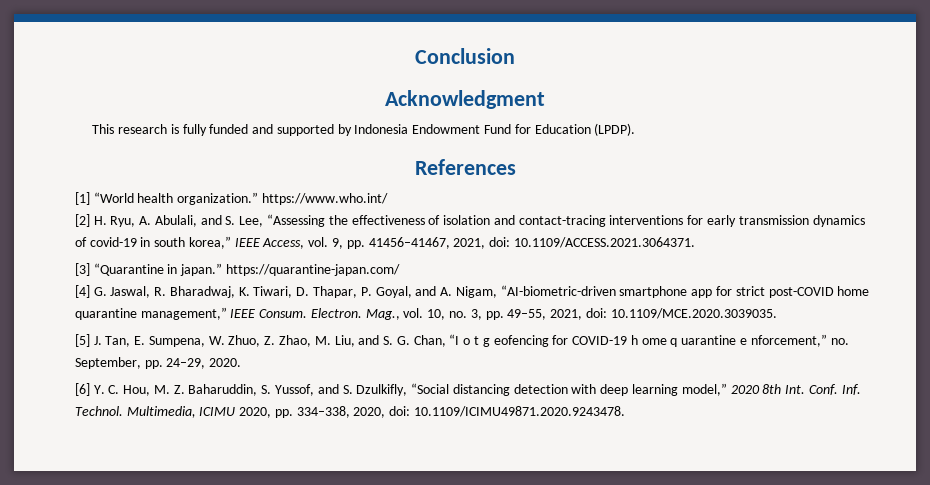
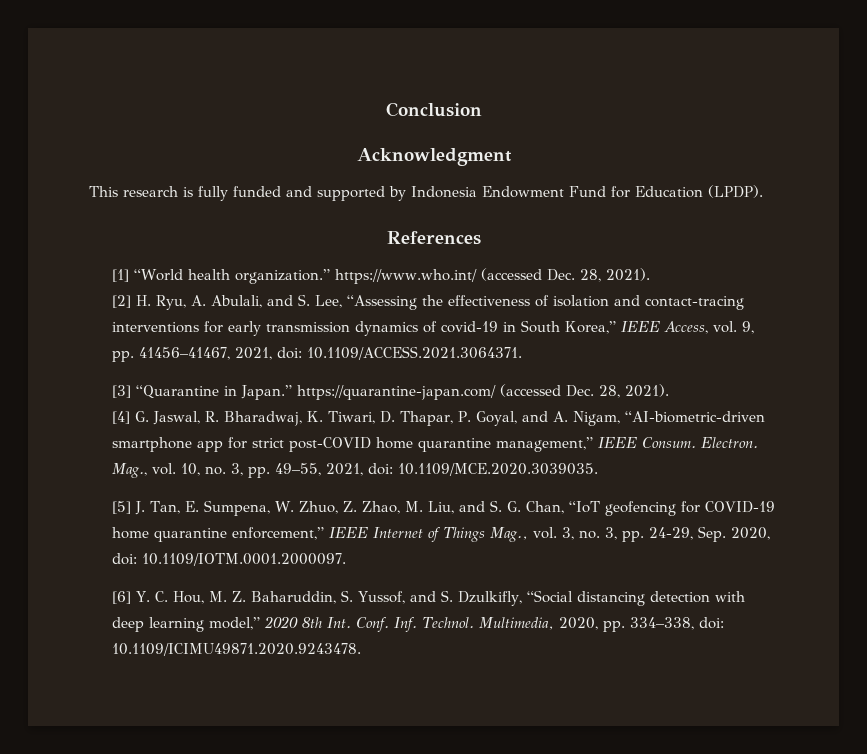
- [1] “World health organization.” https://www.who.int/
+ [1] “World health organization.” https://www.who.int/ (accessed Dec. 28, 2021).
- [2] H. Ryu, A. Abulali, and S. Lee, “Assessing the effectiveness of isolation and contact-tracing interventions for early transmission dynamics of covid-19 in south korea,” IEEE Access, vol. 9, pp. 41456–41467, 2021, doi: 10.1109/ACCESS.2021.3064371.
+ [2] H. Ryu, A. Abulali, and S. Lee, “Assessing the effectiveness of isolation and contact-tracing interventions for early transmission dynamics of covid-19 in South Korea,” IEEE Access, vol. 9, pp. 41456–41467, 2021, doi: 10.1109/ACCESS.2021.3064371.
- [3] “Quarantine in japan.” https://quarantine-japan.com/
+ [3] “Quarantine in Japan.” https://quarantine-japan.com/ (accessed Dec. 28, 2021).
- [5] J. Tan, E. Sumpena, W. Zhuo, Z. Zhao, M. Liu, and S. G. Chan, “I o t g eofencing for COVID-19 h ome q uarantine e nforcement,” no. September, pp. 24–29, 2020.
+ [5] J. Tan, E. Sumpena, W. Zhuo, Z. Zhao, M. Liu, and S. G. Chan, “IoT geofencing for COVID-19 home quarantine enforcement,” IEEE Internet of Things Mag., vol. 3, no. 3, pp. 24-29, Sep. 2020, doi: 10.1109/IOTM.0001.2000097.
- Multimedia, ICIMU 2020, pp. 334–338, 2020, doi: 10.1109/ICIMU49871.2020.9243478.
+ Multimedia, 2020, pp. 334–338, doi: 10.1109/ICIMU49871.2020.9243478.

